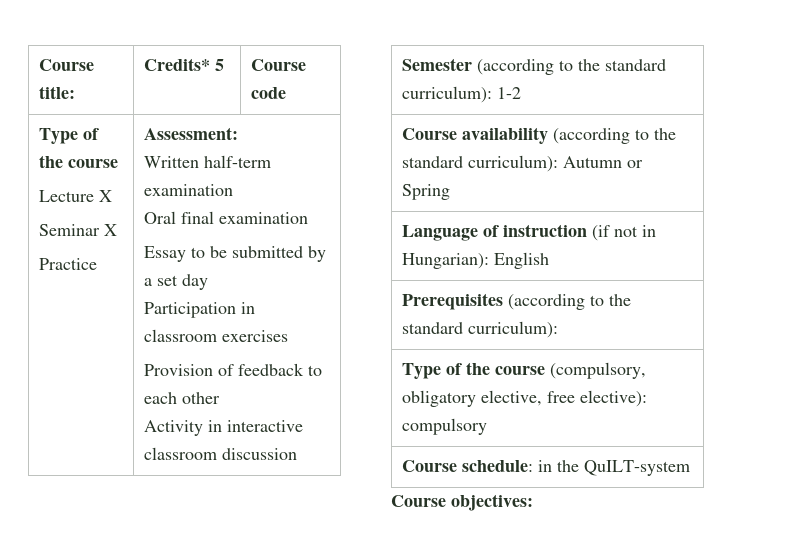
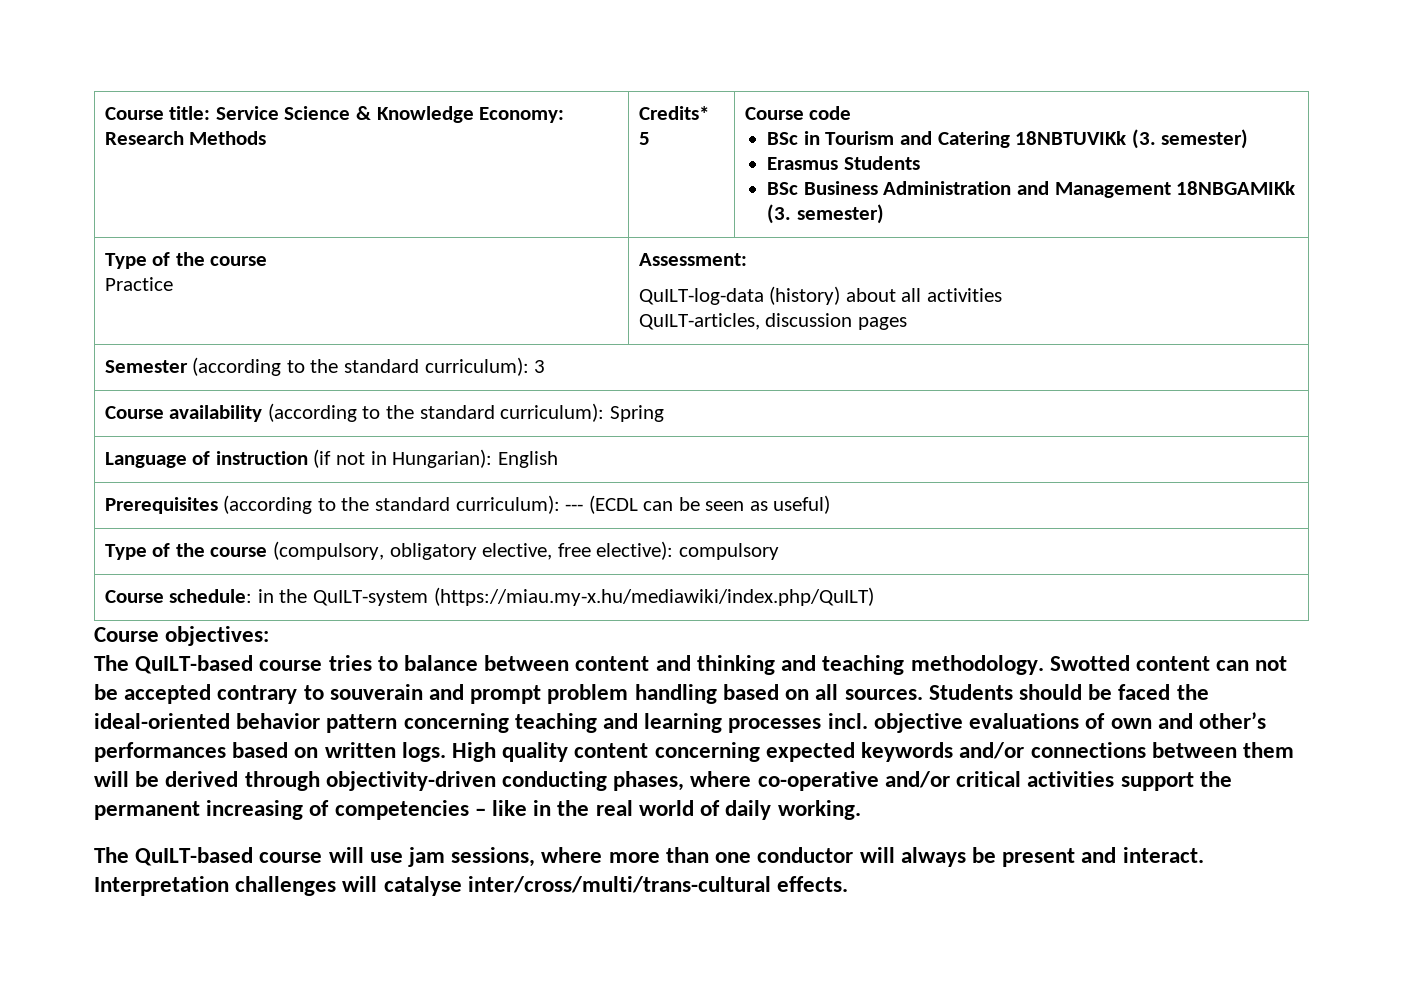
- Course title: | Credits* 5 | Course code
+ Course title: Service Science & Knowledge Economy: Research Methods | Credits* 5 | Course code
+ BSc in Tourism and Catering 18NBTUVIKk (3. semester)
+ Erasmus Students
+ BSc Business Administration and Management 18NBGAMIKk (3. semester)
  Type of the course
- Lecture X
- Seminar X
  Practice | Assessment:
- Written half-term examination
- Oral final examination
- Essay to be submitted by a set day
- Participation in classroom exercises
- Provision of feedback to each other
- Activity in interactive classroom discussion
+ QuILT-log-data (history) about all activities
+ QuILT-articles, discussion pages
- Semester (according to the standard curriculum): 1-2
+ Semester (according to the standard curriculum): 3
- Course availability (according to the standard curriculum): Autumn or Spring
+ Course availability (according to the standard curriculum): Spring
- Prerequisites (according to the standard curriculum):
+ Prerequisites (according to the standard curriculum): --- (ECDL can be seen as useful)
- Course schedule: in the QuILT-system
+ Course schedule: in the QuILT-system (https://miau.my-x.hu/mediawiki/index.php/QuILT)
+ The QuILT-based course tries to balance between content and thinking and teaching methodology. Swotted content can not be accepted contrary to souverain and prompt problem handling based on all sources. Students should be faced the ideal-oriented behavior pattern concerning teaching and learning processes incl. objective evaluations of own and other’s performances based on written logs. High quality content concerning expected keywords and/or connections between them will be derived through objectivity-driven conducting phases, where co-operative and/or critical activities support the permanent increasing of competencies – like in the real world of daily working.
+ The QuILT-based course will use jam sessions, where more than one conductor will always be present and interact. Interpretation challenges will catalyse inter/cross/multi/trans-cultural effects.

